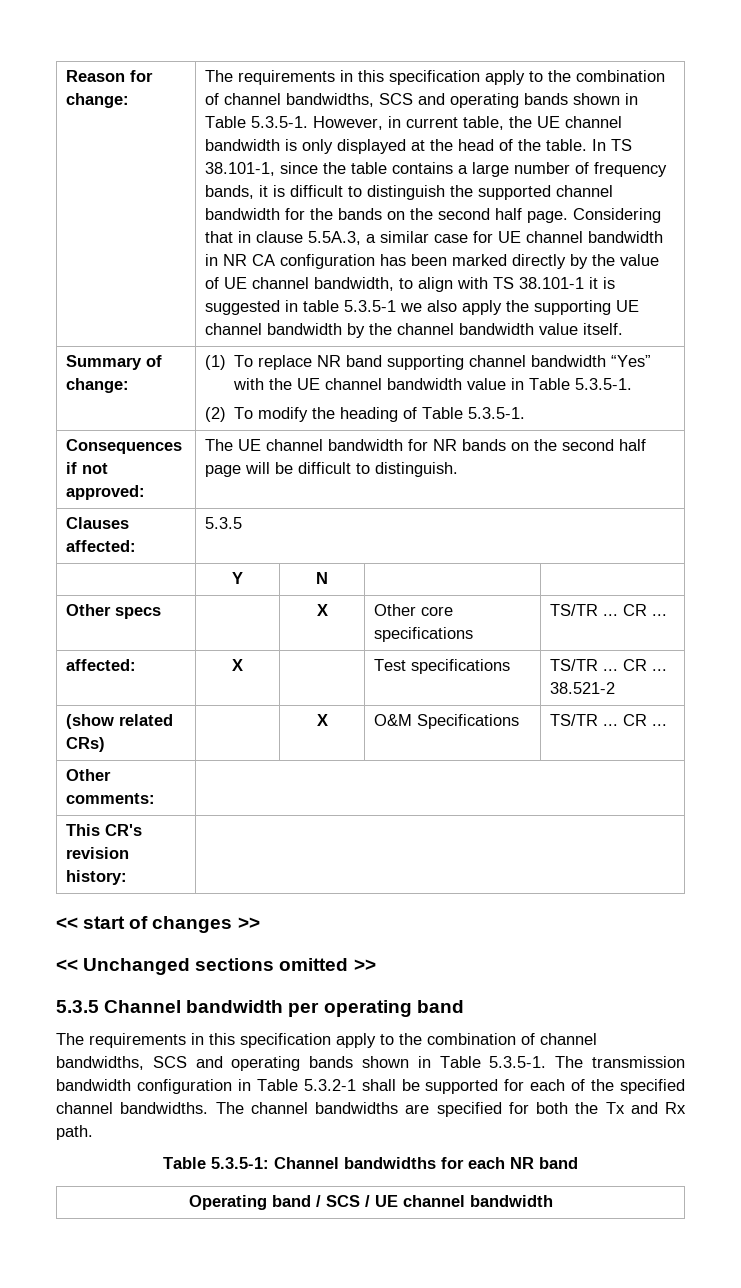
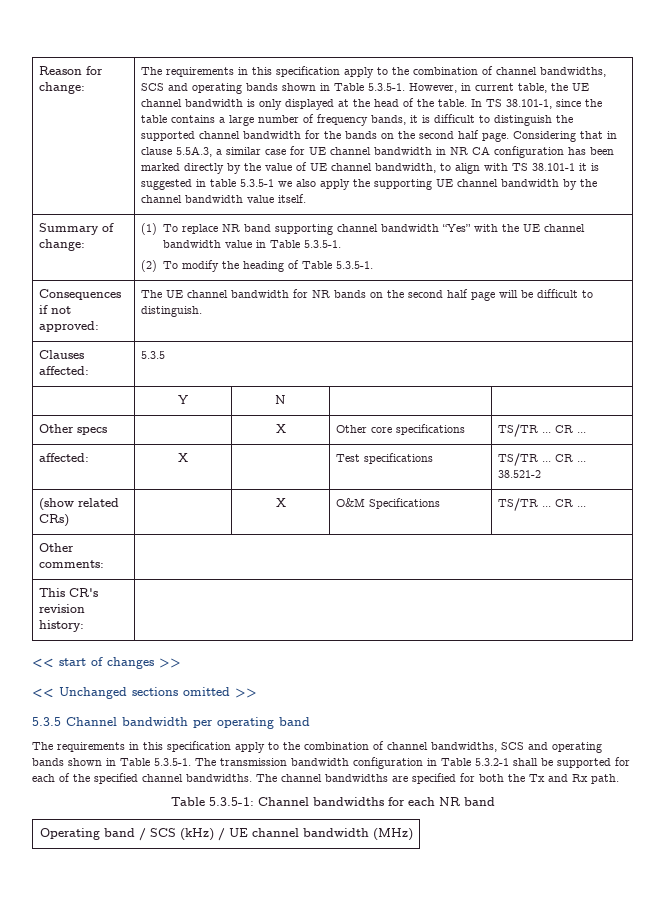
- Operating band / SCS / UE channel bandwidth
+ Operating band / SCS (kHz) / UE channel bandwidth (MHz)

